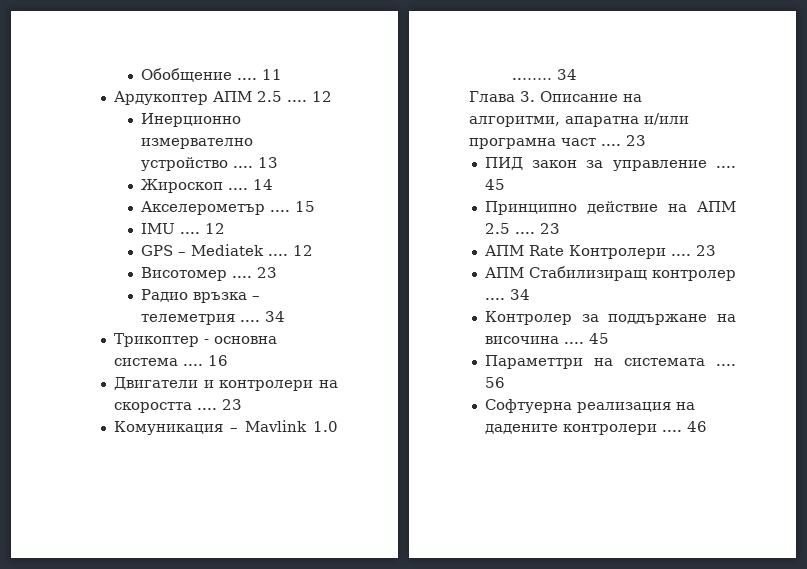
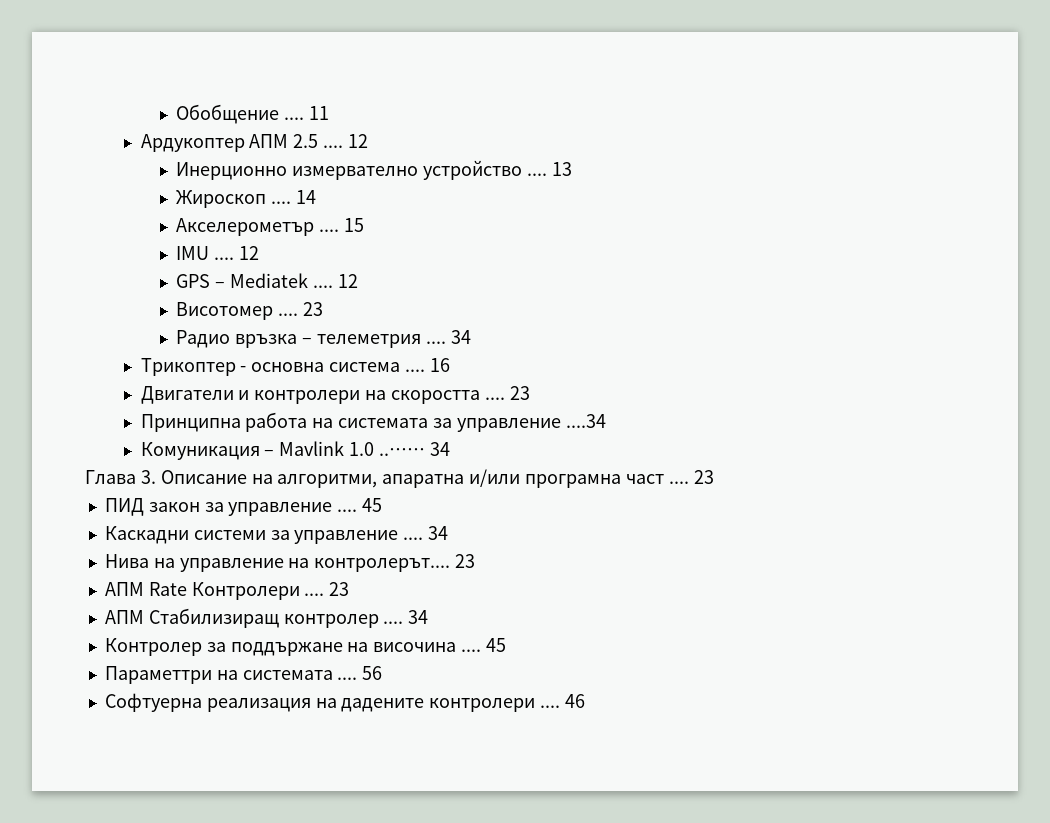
+ Принципна работа на системата за управление ....34
- Принципно действие на АПМ 2.5 ....
+ Каскадни системи за управление .... 34
+ Нива на управление на контролерът....

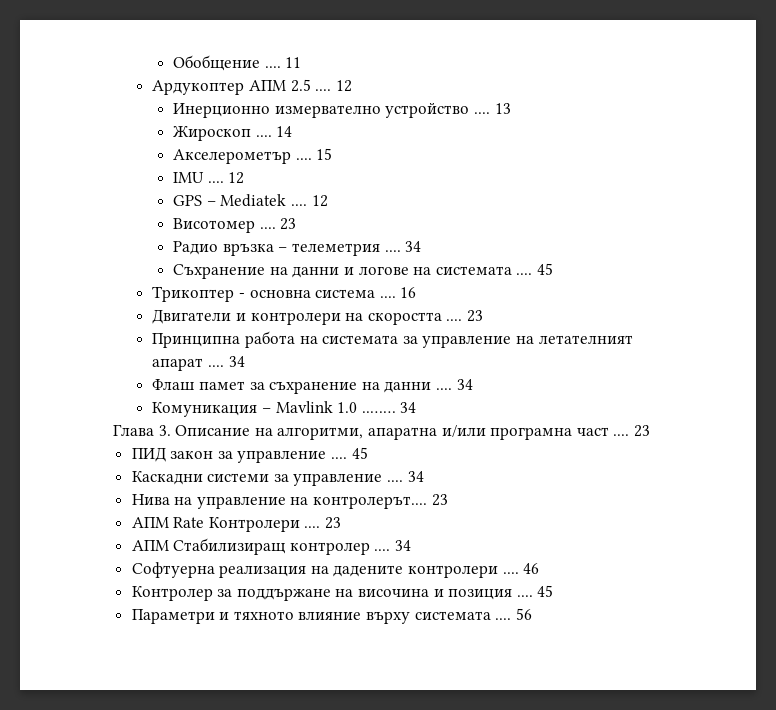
+ Съхранение на данни и логове на системата .... 45
- Принципна работа на системата за управление ....34
+ Принципна работа на системата за управление на летателният апарат .... 34
+ Флаш памет за съхранение на данни .... 34
- Контролер за поддържане на височина .... 45
- Параметтри на системата .... 56
+ Контролер за поддържане на височина и позиция .... 45
+ Параметри и тяхното влияние върху системата .... 56

